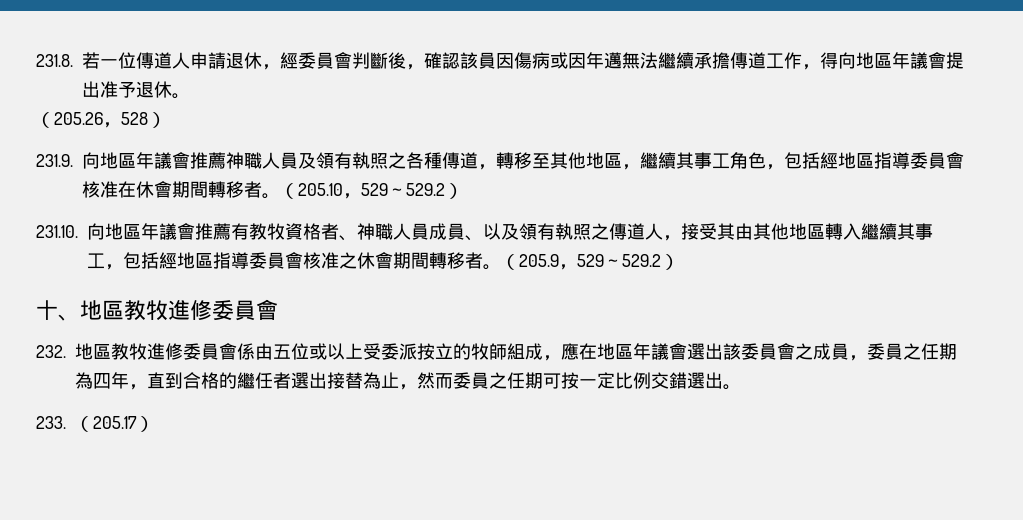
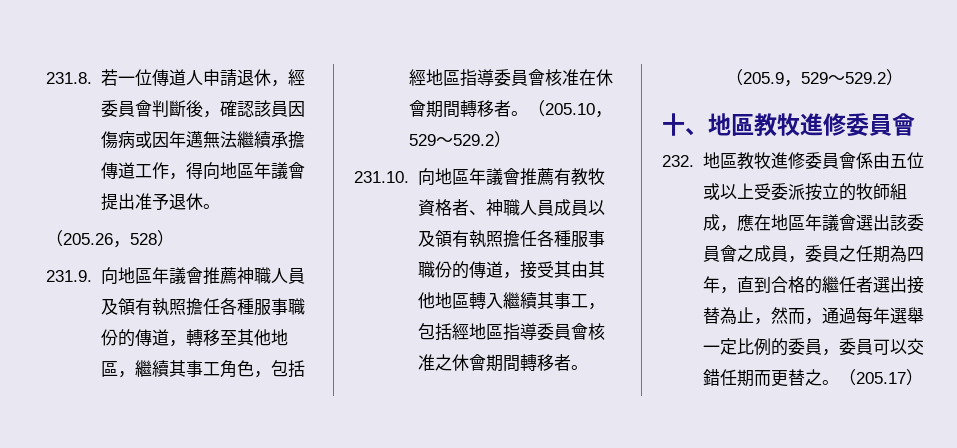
- 231.9.向地區年議會推薦神職人員及領有執照之各種傳道，轉移至其他地區，繼續其事工角色，包括經地區指導委員會核准在休會期間轉移者。
+ 231.9.向地區年議會推薦神職人員及領有執照擔任各種服事職份的傳道，轉移至其他地區，繼續其事工角色，包括經地區指導委員會核准在休會期間轉移者。
- 231.10.向地區年議會推薦有教牧資格者、神職人員成員、以及領有執照之傳道人，接受其由其他地區轉入繼續其事工，包括經地區指導委員會核准之休會期間轉移者。
+ 231.10.向地區年議會推薦有教牧資格者、神職人員成員以及領有執照擔任各種服事職份的傳道，接受其由其他地區轉入繼續其事工，包括經地區指導委員會核准之休會期間轉移者。
- 232.地區教牧進修委員會係由五位或以上受委派按立的牧師組成，應在地區年議會選出該委員會之成員，委員之任期為四年，直到合格的繼任者選出接替為止，然而委員之任期可按一定比例交錯選出。
- 233.（205.17）
+ 232.地區教牧進修委員會係由五位或以上受委派按立的牧師組成，應在地區年議會選出該委員會之成員，委員之任期為四年，直到合格的繼任者選出接替為止，然而，通過每年選舉一定比例的委員，委員可以交錯任期而更替之。（205.17）

